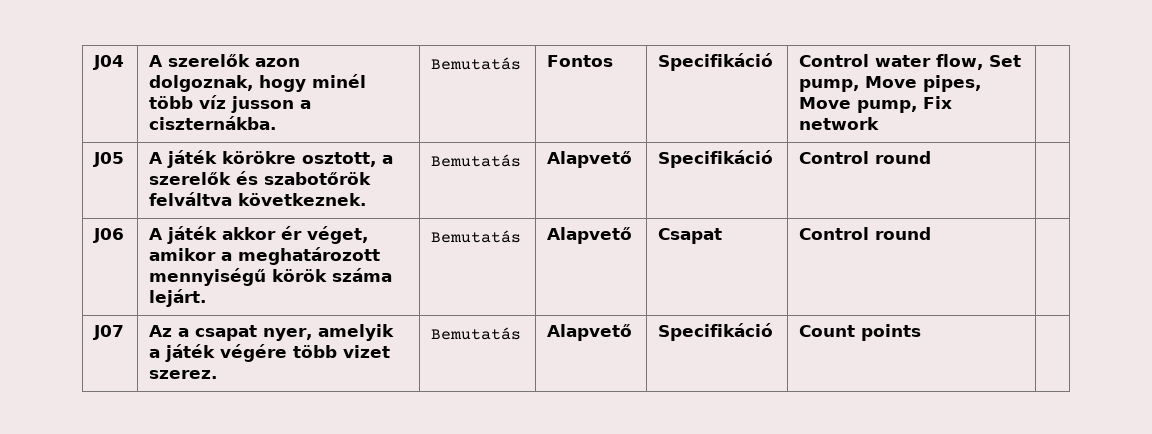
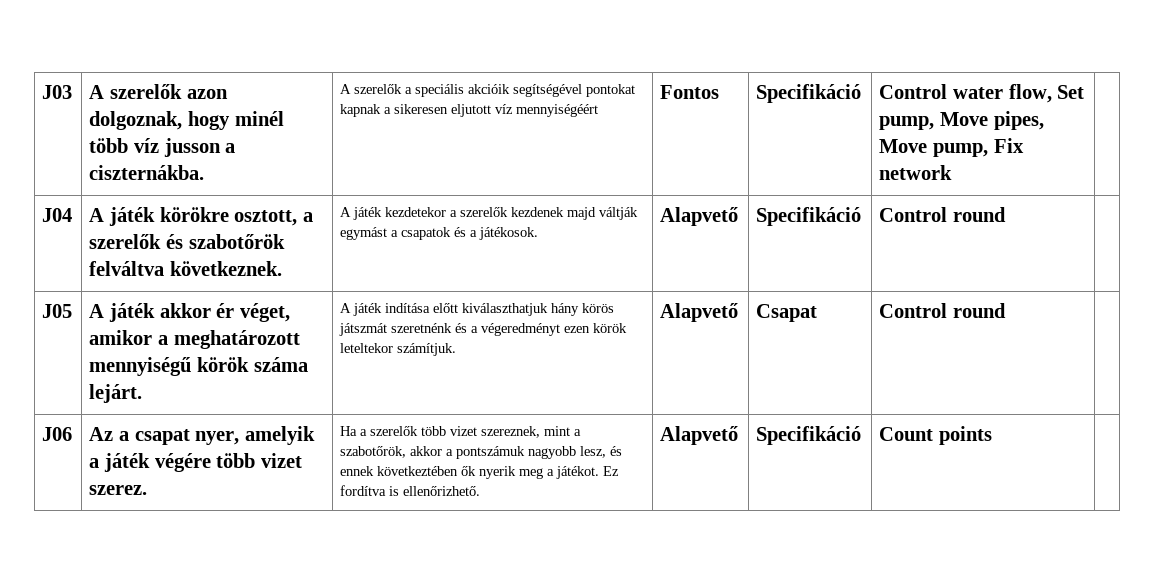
- J04 | A szerelők azon dolgoznak, hogy minél több víz jusson a ciszternákba. | Bemutatás | Fontos | Specifikáció | Control water flow, Set pump, Move pipes, Move pump, Fix network |
+ J03 | A szerelők azon dolgoznak, hogy minél több víz jusson a ciszternákba. | A szerelők a speciális akcióik segítségével pontokat kapnak a sikeresen eljutott víz mennyiségéért | Fontos | Specifikáció | Control water flow, Set pump, Move pipes, Move pump, Fix network |
- J05 | A játék körökre osztott, a szerelők és szabotőrök felváltva következnek. | Bemutatás | Alapvető | Specifikáció | Control round |
+ J04 | A játék körökre osztott, a szerelők és szabotőrök felváltva következnek. | A játék kezdetekor a szerelők kezdenek majd váltják egymást a csapatok és a játékosok. | Alapvető | Specifikáció | Control round |
- J06 | A játék akkor ér véget, amikor a meghatározott mennyiségű körök száma lejárt. | Bemutatás | Alapvető | Csapat | Control round |
+ J05 | A játék akkor ér véget, amikor a meghatározott mennyiségű körök száma lejárt. | A játék indítása előtt kiválaszthatjuk hány körös játszmát szeretnénk és a végeredményt ezen körök leteltekor számítjuk. | Alapvető | Csapat | Control round |
- J07
+ J06
- Az a csapat nyer, amelyik a játék végére több vizet szerez. | Bemutatás
+ Az a csapat nyer, amelyik a játék végére több vizet szerez. | Ha a szerelők több vizet szereznek, mint a szabotőrök, akkor a pontszámuk nagyobb lesz, és ennek következtében ők nyerik meg a játékot. Ez fordítva is ellenőrizhető.

